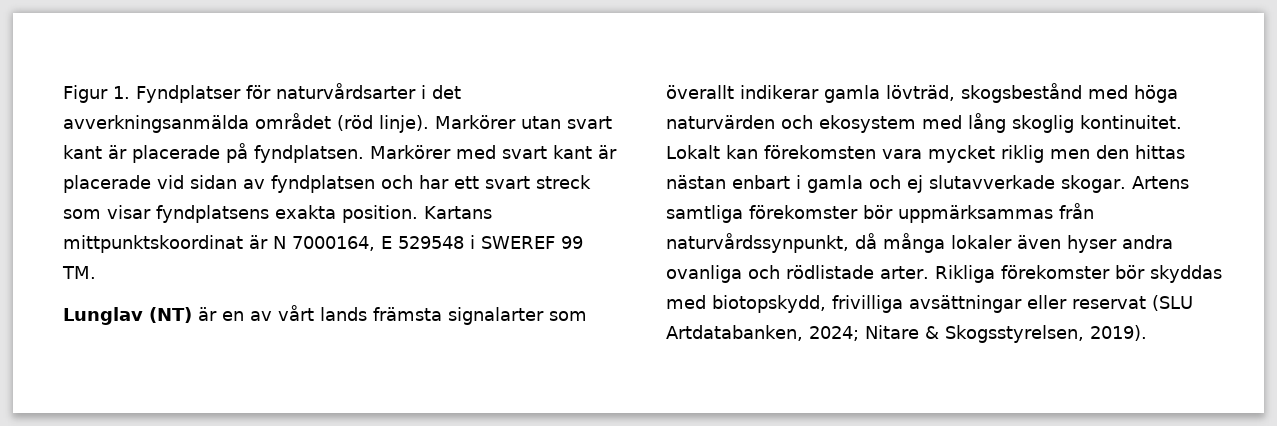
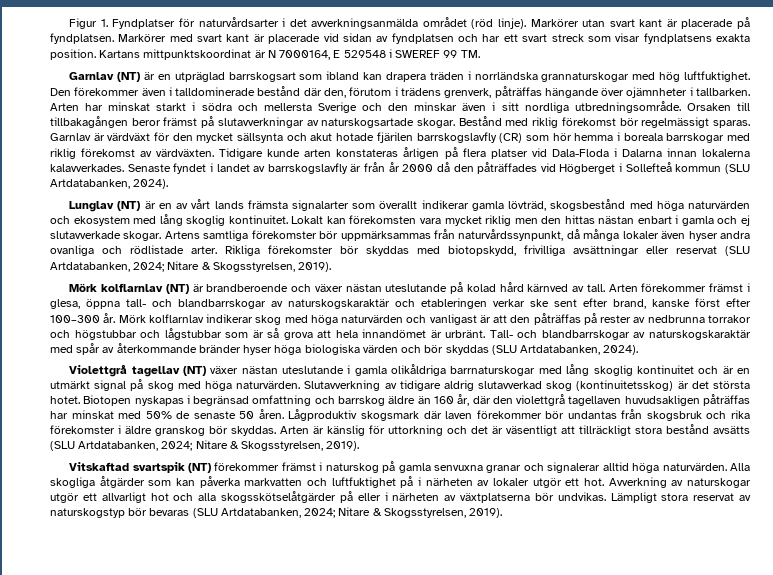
+ Garnlav (NT) är en utpräglad barrskogsart som ibland kan drapera träden i norrländska grannaturskogar med hög luftfuktighet. Den förekommer även i talldominerade bestånd där den, förutom i trädens grenverk, påträffas hängande över ojämnheter i tallbarken. Arten har minskat starkt i södra och mellersta Sverige och den minskar även i sitt nordliga utbredningsområde. Orsaken till tillbakagången beror främst på slutavverkningar av naturskogsartade skogar. Bestånd med riklig förekomst bör regelmässigt sparas. Garnlav är värdväxt för den mycket sällsynta och akut hotade fjärilen barrskogslavfly (CR) som hör hemma i boreala barrskogar med riklig förekomst av värdväxten. Tidigare kunde arten konstateras årligen på flera platser vid Dala-Floda i Dalarna innan lokalerna kalavverkades. Senaste fyndet i landet av barrskogslavfly är från år 2000 då den påträffades vid Högberget i Sollefteå kommun (SLU Artdatabanken, 2024).
+ Mörk kolflarnlav (NT) är brandberoende och växer nästan uteslutande på kolad hård kärnved av tall. Arten förekommer främst i glesa, öppna tall- och blandbarrskogar av naturskogskaraktär och etableringen verkar ske sent efter brand, kanske först efter 100–300 år. Mörk kolflarnlav indikerar skog med höga naturvärden och vanligast är att den påträffas på rester av nedbrunna torrakor och högstubbar och lågstubbar som är så grova att hela innandömet är urbränt. Tall- och blandbarrskogar av naturskogskaraktär med spår av återkommande bränder hyser höga biologiska värden och bör skyddas (SLU Artdatabanken, 2024).
+ Violettgrå tagellav (NT) växer nästan uteslutande i gamla olikåldriga barrnaturskogar med lång skoglig kontinuitet och är en utmärkt signal på skog med höga naturvärden. Slutavverkning av tidigare aldrig slutavverkad skog (kontinuitetsskog) är det största hotet. Biotopen nyskapas i begränsad omfattning och barrskog äldre än 160 år, där den violettgrå tagellaven huvudsakligen påträffas har minskat med 50% de senaste 50 åren. Lågproduktiv skogsmark där laven förekommer bör undantas från skogsbruk och rika förekomster i äldre granskog bör skyddas. Arten är känslig för uttorkning och det är väsentligt att tillräckligt stora bestånd avsätts (SLU Artdatabanken, 2024; Nitare & Skogsstyrelsen, 2019).
+ Vitskaftad svartspik (NT) förekommer främst i naturskog på gamla senvuxna granar och signalerar alltid höga naturvärden. Alla skogliga åtgärder som kan påverka markvatten och luftfuktighet på i närheten av lokaler utgör ett hot. Avverkning av naturskogar utgör ett allvarligt hot och alla skogsskötselåtgärder på eller i närheten av växtplatserna bör undvikas. Lämpligt stora reservat av naturskogstyp bör bevaras (SLU Artdatabanken, 2024; Nitare & Skogsstyrelsen, 2019).

